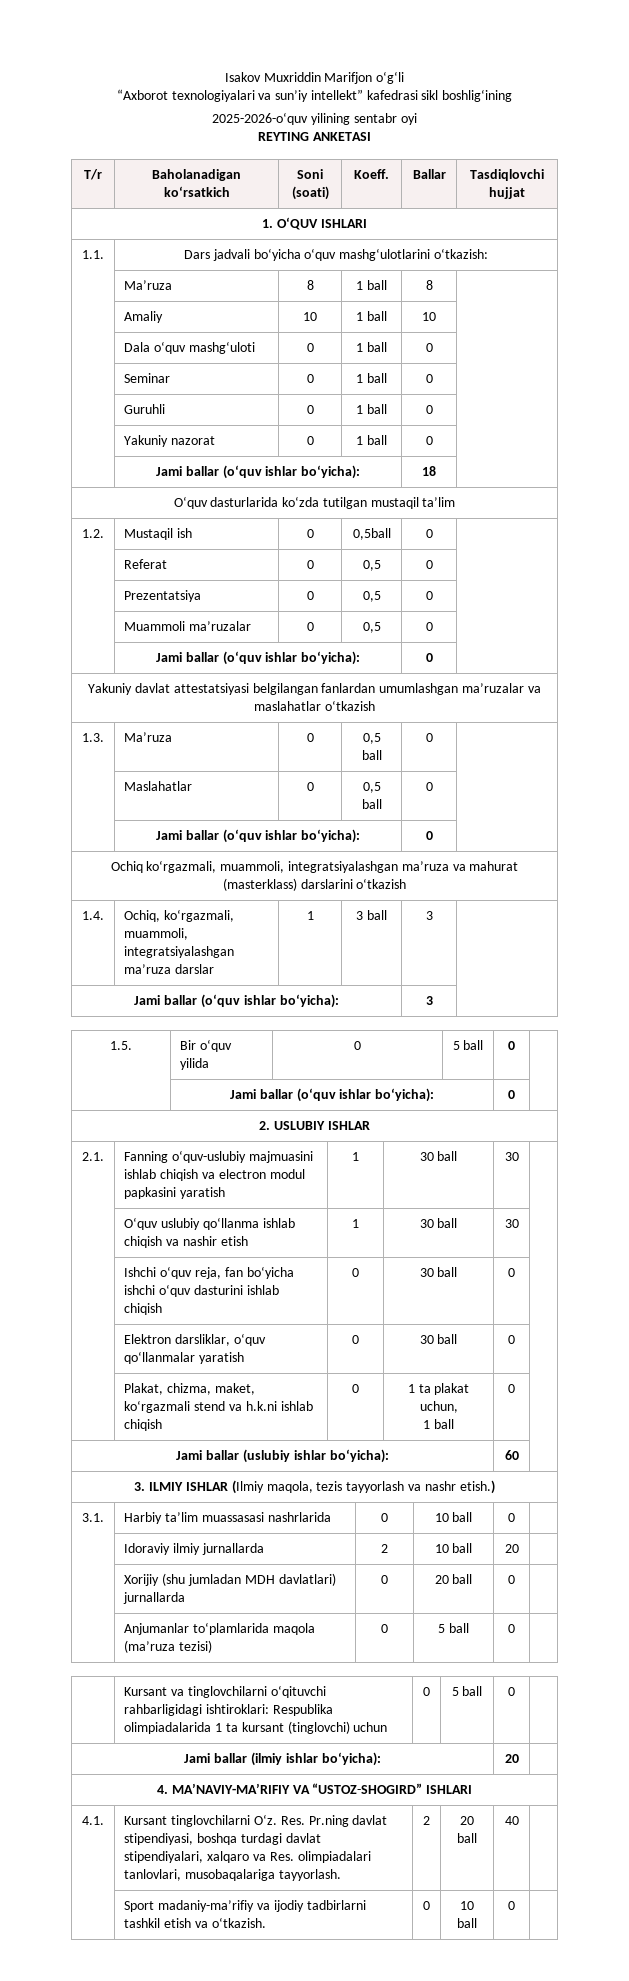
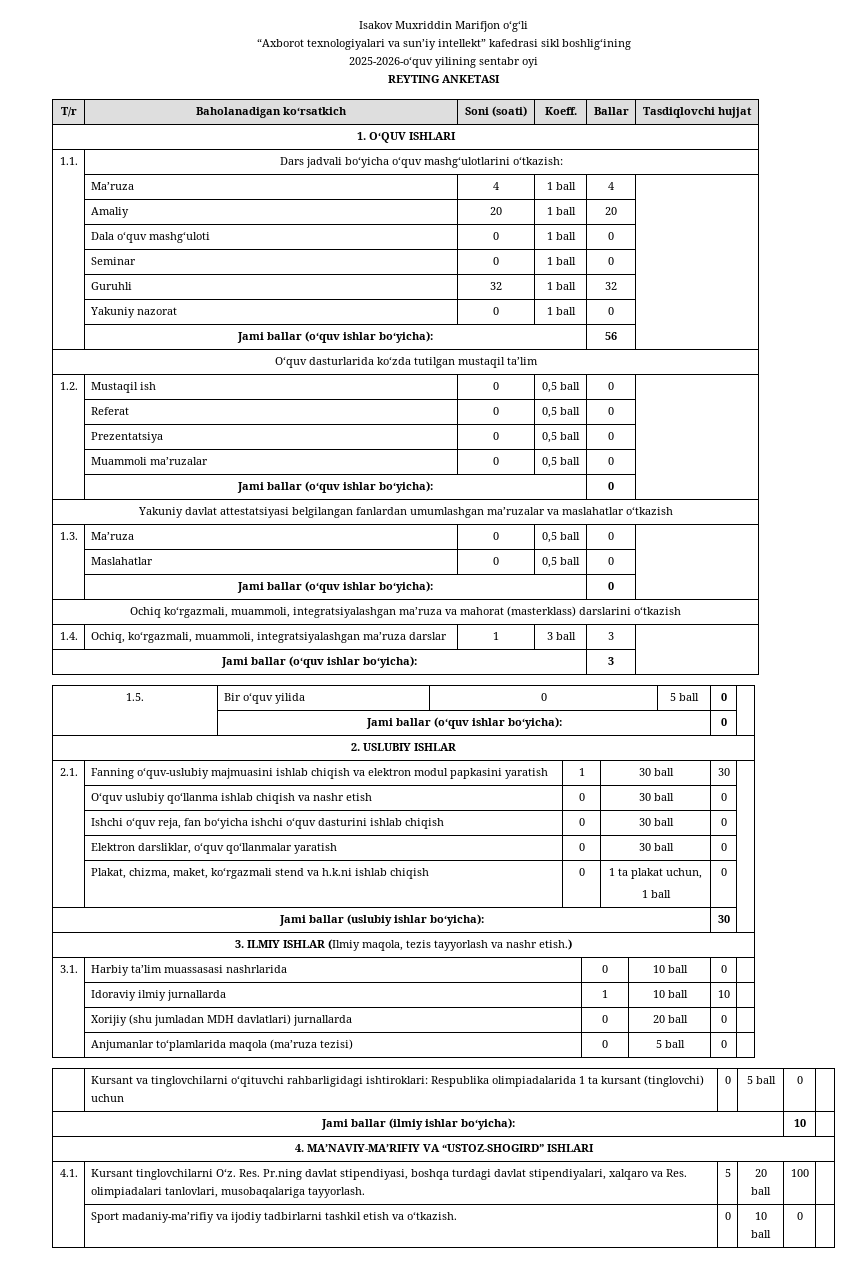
- | Ma’ruza | 8 | 1 ball | 8 |
+ | Ma’ruza | 4 | 1 ball | 4 |
- | Amaliy | 10 | 1 ball | 10 |
+ | Amaliy | 20 | 1 ball | 20 |
- | Guruhli | 0 | 1 ball | 0 |
+ | Guruhli | 32 | 1 ball | 32 |
- | Jami ballar (o‘quv ishlar bo‘yicha): | 18 |
+ | Jami ballar (o‘quv ishlar bo‘yicha): | 56 |
- 1.2. | Mustaqil ish | 0 | 0,5ball | 0 |
+ 1.2. | Mustaqil ish | 0 | 0,5 ball | 0 |
- | Referat | 0 | 0,5 | 0 |
+ | Referat | 0 | 0,5 ball | 0 |
- | Prezentatsiya | 0 | 0,5 | 0 |
+ | Prezentatsiya | 0 | 0,5 ball | 0 |
- | Muammoli ma’ruzalar | 0 | 0,5 | 0 |
+ | Muammoli ma’ruzalar | 0 | 0,5 ball | 0 |
- Ochiq ko‘rgazmali, muammoli, integratsiyalashgan ma’ruza va mahurat (masterklass) darslarini o‘tkazish
+ Ochiq ko‘rgazmali, muammoli, integratsiyalashgan ma’ruza va mahorat (masterklass) darslarini o‘tkazish
- 2.1. | Fanning o‘quv-uslubiy majmuasini ishlab chiqish va electron modul papkasini yaratish | 1 | 30 ball | 30 |
+ 2.1. | Fanning o‘quv-uslubiy majmuasini ishlab chiqish va elektron modul papkasini yaratish | 1 | 30 ball | 30 |
- | O‘quv uslubiy qo‘llanma ishlab chiqish va nashir etish | 1 | 30 ball | 30 |
+ | O‘quv uslubiy qo‘llanma ishlab chiqish va nashr etish | 0 | 30 ball | 0 |
- Jami ballar (uslubiy ishlar bo‘yicha): | 60 |
+ Jami ballar (uslubiy ishlar bo‘yicha): | 30 |
- | Idoraviy ilmiy jurnallarda | 2 | 10 ball | 20 |
+ | Idoraviy ilmiy jurnallarda | 1 | 10 ball | 10 |
- Jami ballar (ilmiy ishlar bo‘yicha): | 20 |
+ Jami ballar (ilmiy ishlar bo‘yicha): | 10 |
- 4.1. | Kursant tinglovchilarni O‘z. Res. Pr.ning davlat stipendiyasi, boshqa turdagi davlat stipendiyalari, xalqaro va Res. olimpiadalari tanlovlari, musobaqalariga tayyorlash. | 2 | 20 ball | 40 |
+ 4.1. | Kursant tinglovchilarni O‘z. Res. Pr.ning davlat stipendiyasi, boshqa turdagi davlat stipendiyalari, xalqaro va Res. olimpiadalari tanlovlari, musobaqalariga tayyorlash. | 5 | 20 ball | 100 |

